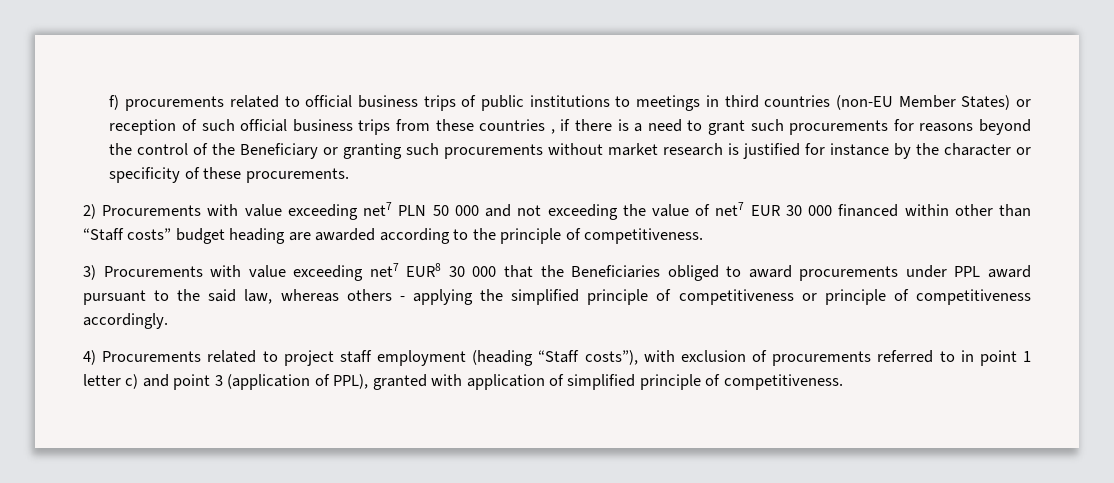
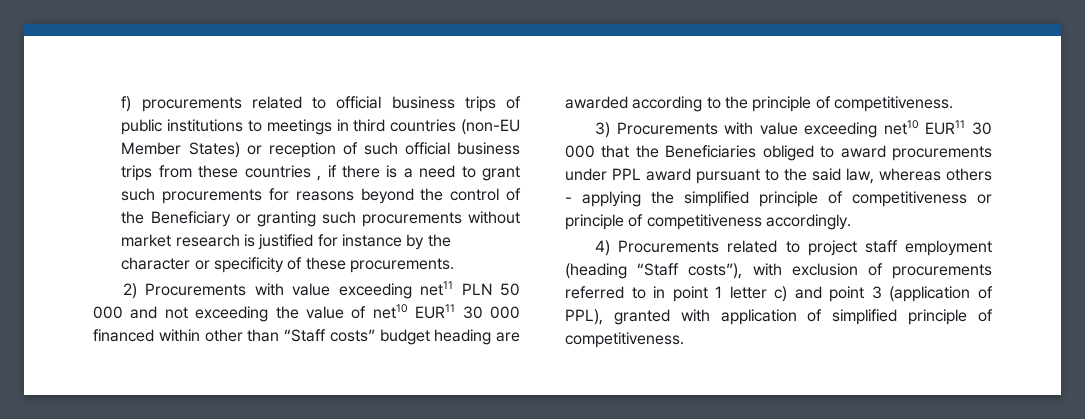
- 2) Procurements with value exceeding net7 PLN 50 000 and not exceeding the value of net7 EUR 30 000 financed within other than “Staff costs” budget heading are awarded according to the principle of competitiveness.
+ 2) Procurements with value exceeding net11 PLN 50 000 and not exceeding the value of net10 EUR11 30 000 financed within other than “Staff costs” budget heading are awarded according to the principle of competitiveness.
- 3) Procurements with value exceeding net7 EUR8 30 000 that the Beneficiaries obliged to award procurements under PPL award pursuant to the said law, whereas others - applying the simplified principle of competitiveness or principle of competitiveness accordingly.
+ 3) Procurements with value exceeding net10 EUR11 30 000 that the Beneficiaries obliged to award procurements under PPL award pursuant to the said law, whereas others - applying the simplified principle of competitiveness or principle of competitiveness accordingly.

